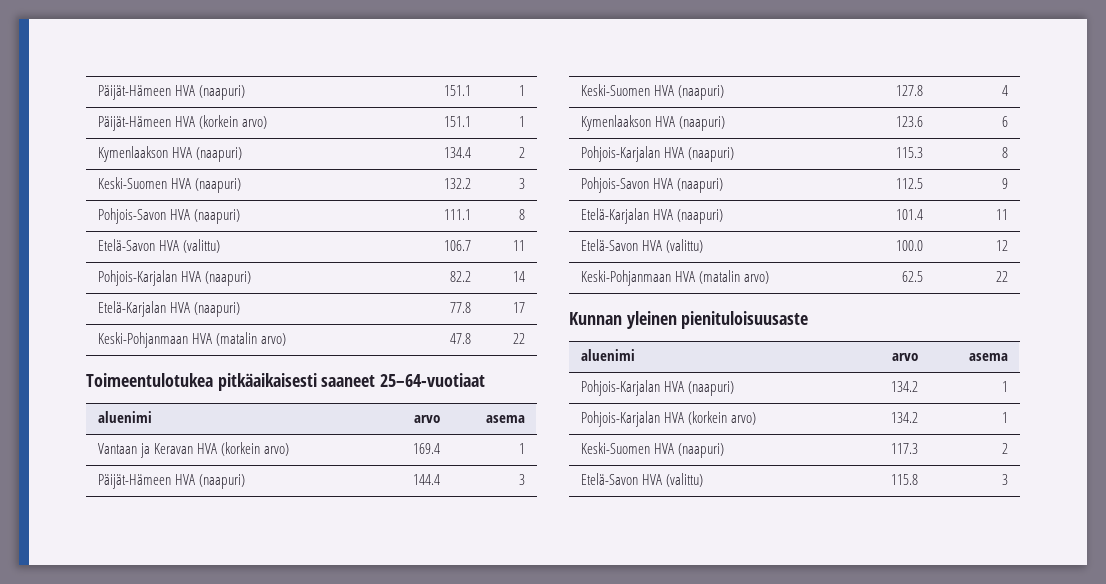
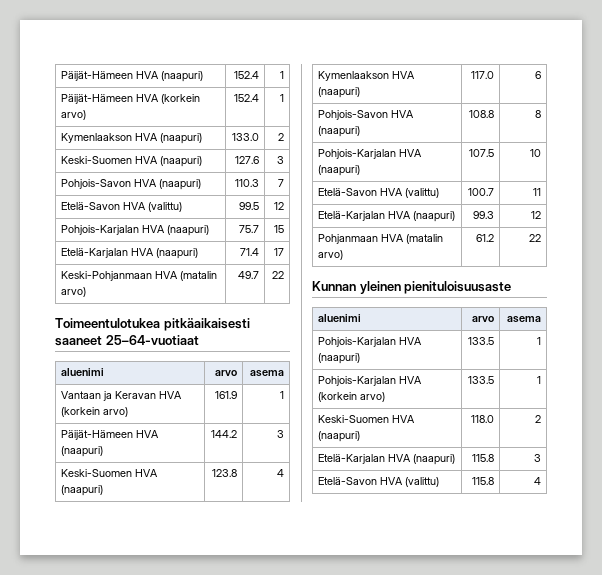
- Päijät-Hämeen HVA (naapuri) | 151.1 | 1
+ Päijät-Hämeen HVA (naapuri) | 152.4 | 1
- Päijät-Hämeen HVA (korkein arvo) | 151.1 | 1
+ Päijät-Hämeen HVA (korkein arvo) | 152.4 | 1
- Kymenlaakson HVA (naapuri) | 134.4 | 2
+ Kymenlaakson HVA (naapuri) | 133.0 | 2
- Keski-Suomen HVA (naapuri) | 132.2 | 3
+ Keski-Suomen HVA (naapuri) | 127.6 | 3
- Pohjois-Savon HVA (naapuri) | 111.1 | 8
- Etelä-Savon HVA (valittu) | 106.7 | 11
- Pohjois-Karjalan HVA (naapuri) | 82.2 | 14
- Etelä-Karjalan HVA (naapuri) | 77.8 | 17
+ Pohjois-Savon HVA (naapuri) | 110.3 | 7
+ Etelä-Savon HVA (valittu) | 99.5 | 12
+ Pohjois-Karjalan HVA (naapuri) | 75.7 | 15
+ Etelä-Karjalan HVA (naapuri) | 71.4 | 17
- Keski-Pohjanmaan HVA (matalin arvo) | 47.8 | 22
+ Keski-Pohjanmaan HVA (matalin arvo) | 49.7 | 22
- Vantaan ja Keravan HVA (korkein arvo) | 169.4 | 1
+ Vantaan ja Keravan HVA (korkein arvo) | 161.9 | 1
- Päijät-Hämeen HVA (naapuri) | 144.4 | 3
+ Päijät-Hämeen HVA (naapuri) | 144.2 | 3
- Keski-Suomen HVA (naapuri) | 127.8 | 4
+ Keski-Suomen HVA (naapuri) | 123.8 | 4
- Kymenlaakson HVA (naapuri) | 123.6 | 6
+ Kymenlaakson HVA (naapuri) | 117.0 | 6
- Pohjois-Karjalan HVA (naapuri) | 115.3 | 8
- Pohjois-Savon HVA (naapuri) | 112.5 | 9
- Etelä-Karjalan HVA (naapuri) | 101.4 | 11
- Etelä-Savon HVA (valittu) | 100.0 | 12
- Keski-Pohjanmaan HVA (matalin arvo) | 62.5 | 22
+ Pohjois-Savon HVA (naapuri) | 108.8 | 8
+ Pohjois-Karjalan HVA (naapuri) | 107.5 | 10
+ Etelä-Savon HVA (valittu) | 100.7 | 11
+ Etelä-Karjalan HVA (naapuri) | 99.3 | 12
+ Pohjanmaan HVA (matalin arvo) | 61.2 | 22
- Pohjois-Karjalan HVA (naapuri) | 134.2 | 1
+ Pohjois-Karjalan HVA (naapuri) | 133.5 | 1
- Pohjois-Karjalan HVA (korkein arvo) | 134.2 | 1
+ Pohjois-Karjalan HVA (korkein arvo) | 133.5 | 1
- Keski-Suomen HVA (naapuri) | 117.3 | 2
+ Keski-Suomen HVA (naapuri) | 118.0 | 2
+ Etelä-Karjalan HVA (naapuri) | 115.8 | 3
- Etelä-Savon HVA (valittu) | 115.8 | 3
+ Etelä-Savon HVA (valittu) | 115.8 | 4

